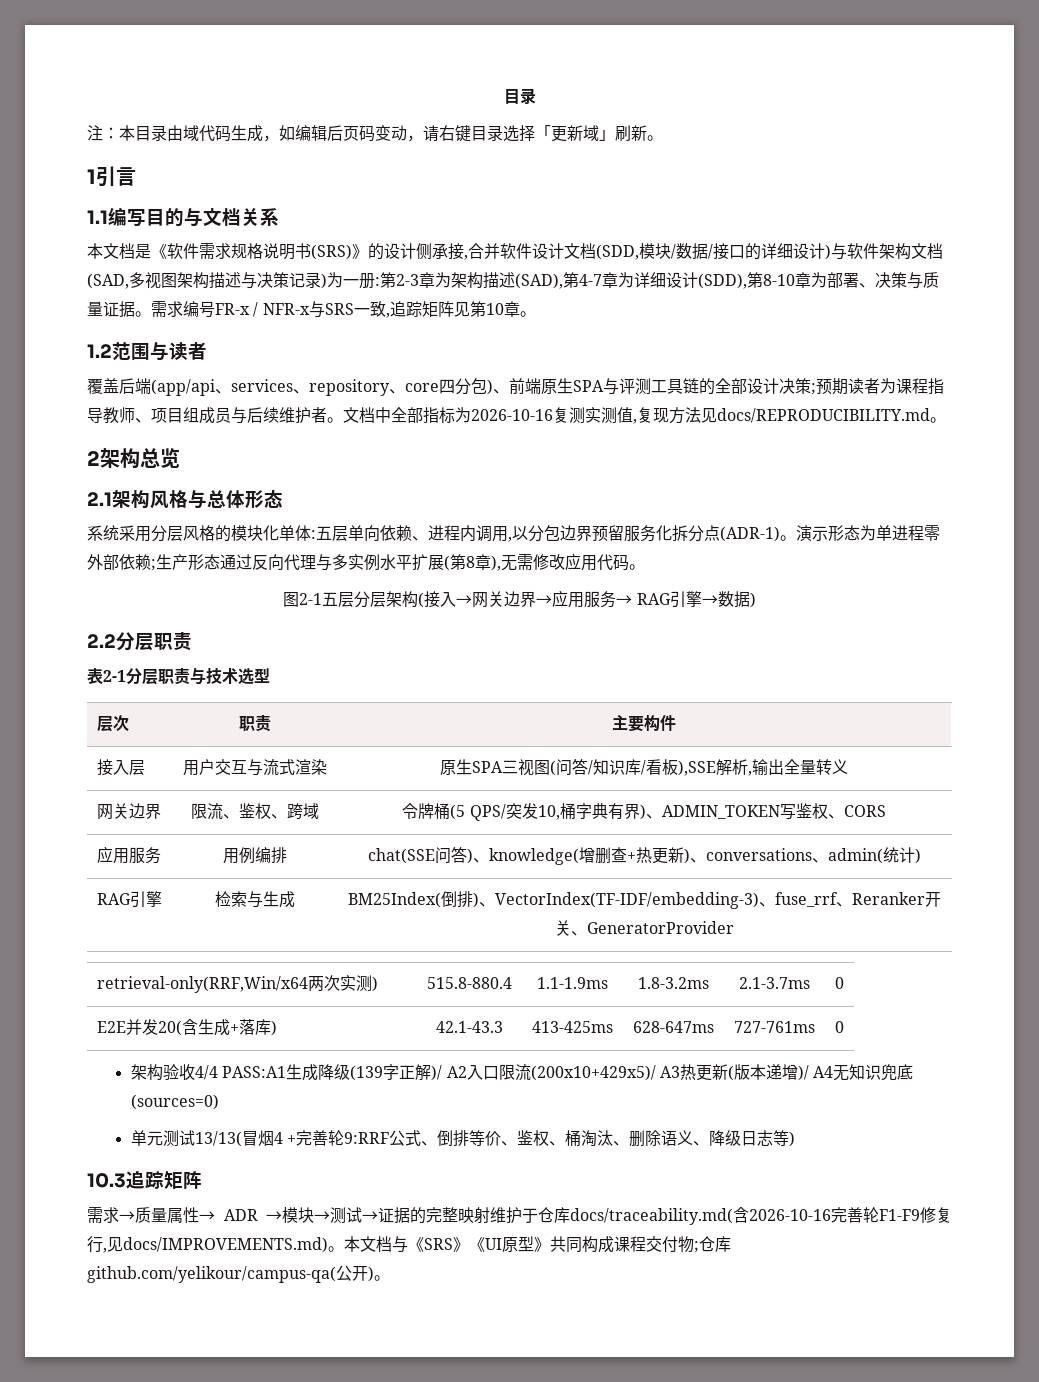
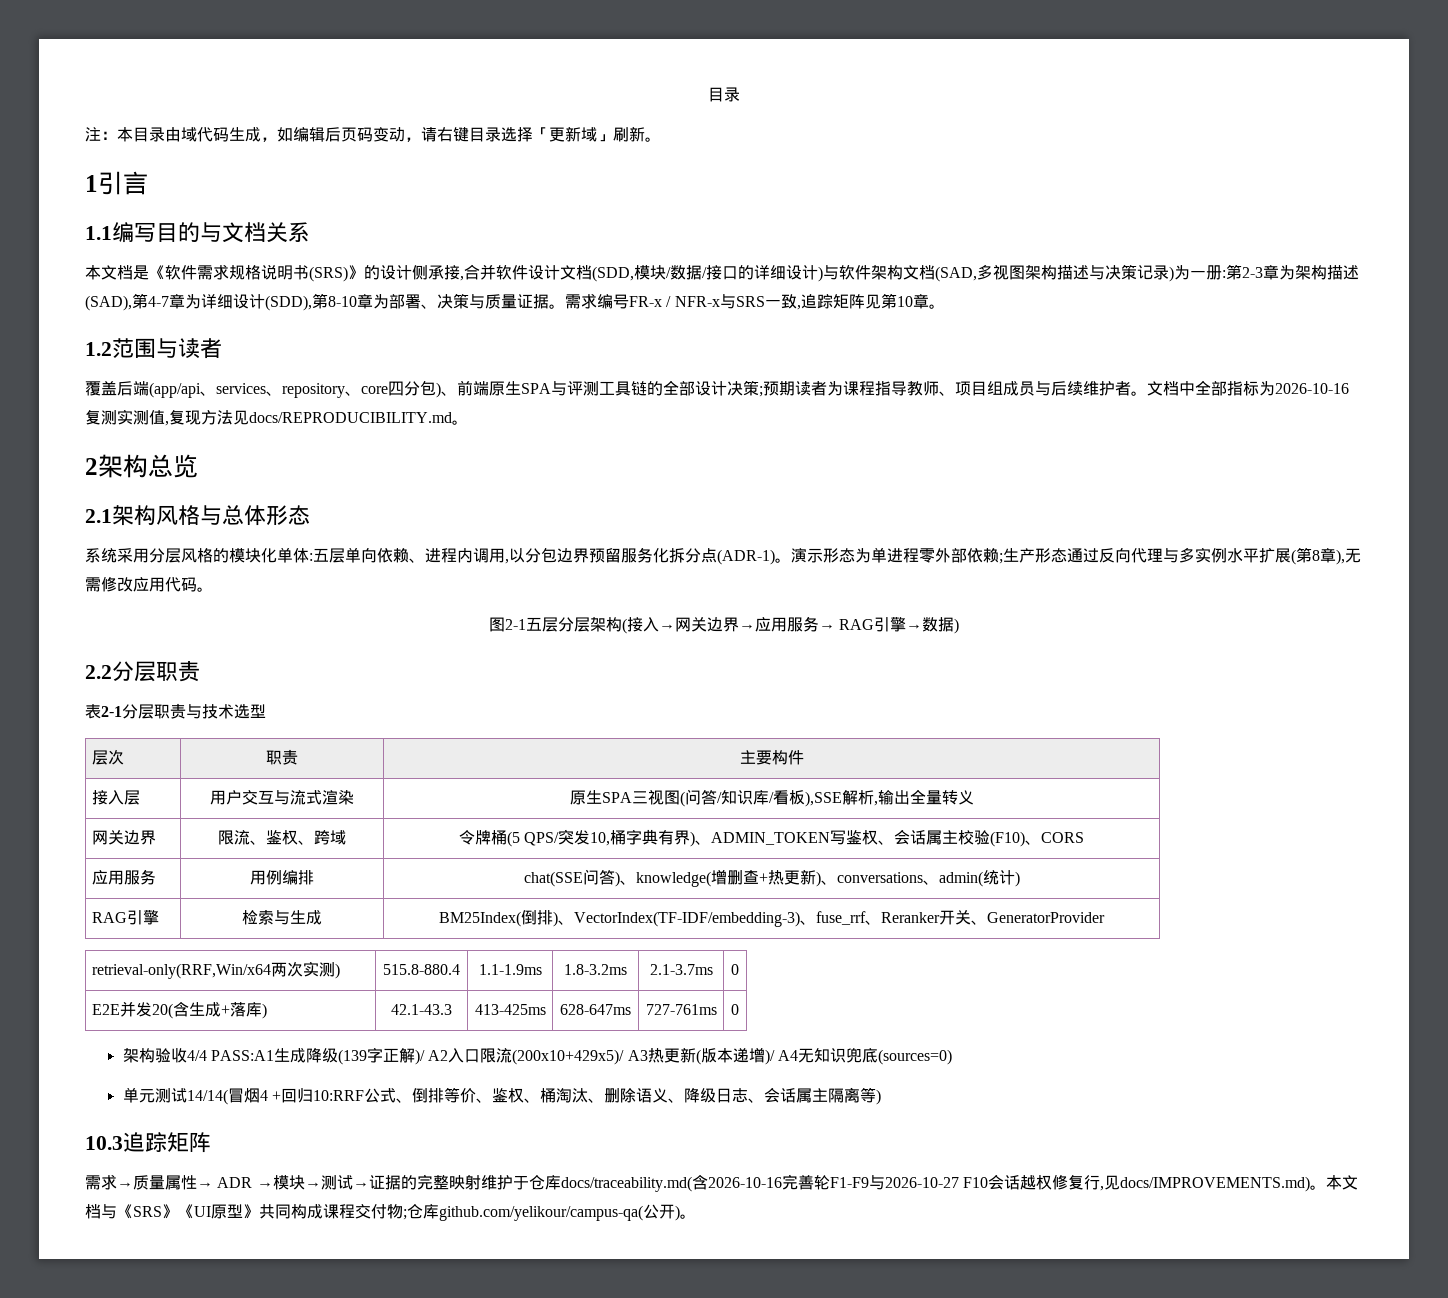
- 网关边界 | 限流、鉴权、跨域 | 令牌桶(5 QPS/突发10,桶字典有界)、ADMIN_TOKEN写鉴权、CORS
+ 网关边界 | 限流、鉴权、跨域 | 令牌桶(5 QPS/突发10,桶字典有界)、ADMIN_TOKEN写鉴权、会话属主校验(F10)、CORS
- 单元测试13/13(冒烟4 +完善轮9:RRF公式、倒排等价、鉴权、桶淘汰、删除语义、降级日志等)
+ 单元测试14/14(冒烟4 +回归10:RRF公式、倒排等价、鉴权、桶淘汰、删除语义、降级日志、会话属主隔离等)
- 需求→质量属性→ ADR →模块→测试→证据的完整映射维护于仓库docs/traceability.md(含2026-10-16完善轮F1-F9修复行,见docs/IMPROVEMENTS.md)。
+ 需求→质量属性→ ADR →模块→测试→证据的完整映射维护于仓库docs/traceability.md(含2026-10-16完善轮F1-F9与2026-10-27 F10会话越权修复行,见docs/IMPROVEMENTS.md)。

